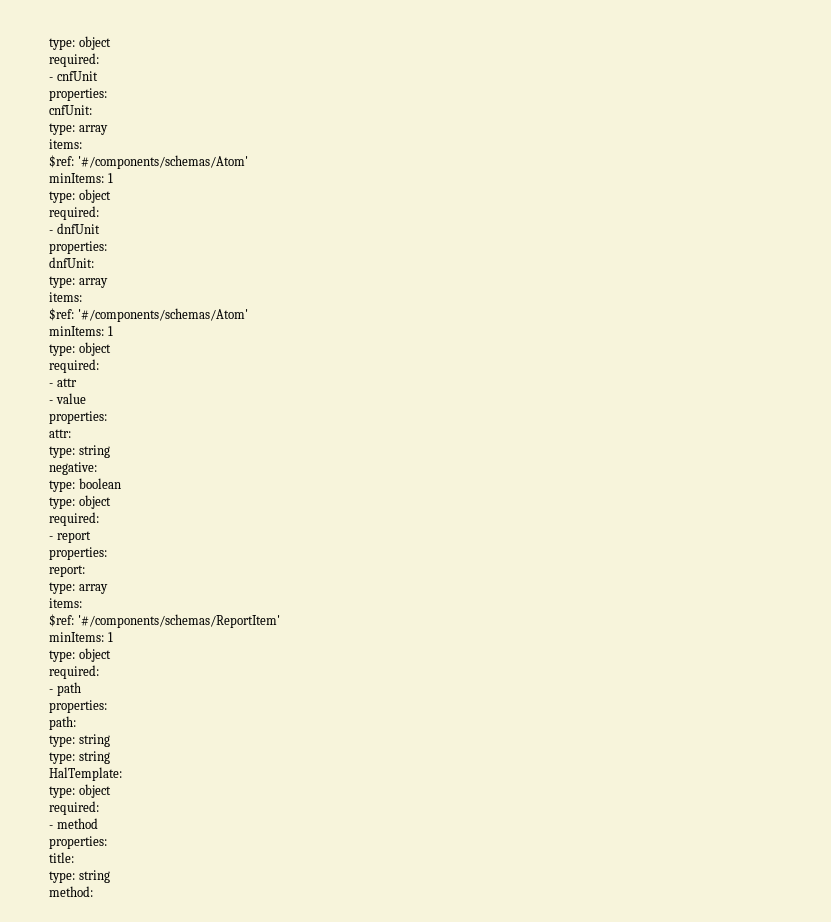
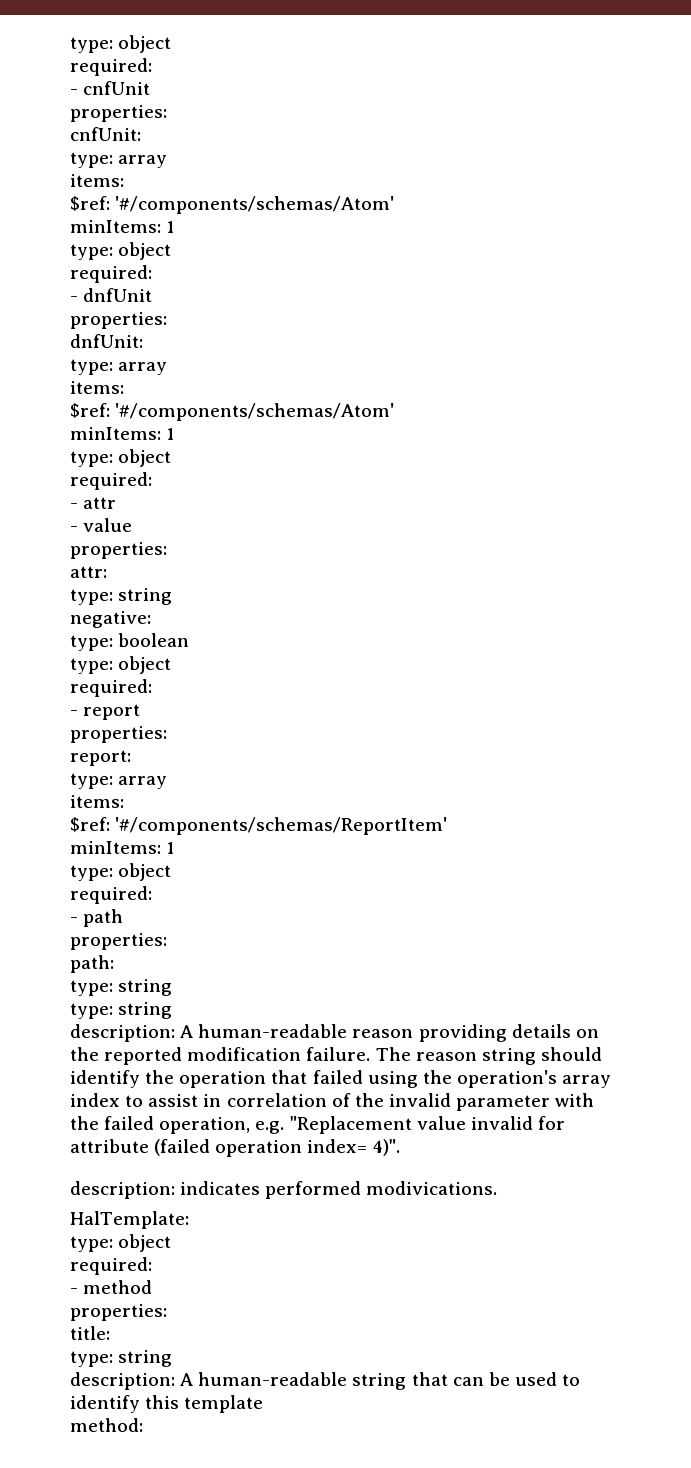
+ description: A human-readable reason providing details on the reported modification failure. The reason string should identify the operation that failed using the operation's array index to assist in correlation of the invalid parameter with the failed operation, e.g. "Replacement value invalid for attribute (failed operation index= 4)".
+ description: indicates performed modivications.
+ description: A human-readable string that can be used to identify this template

